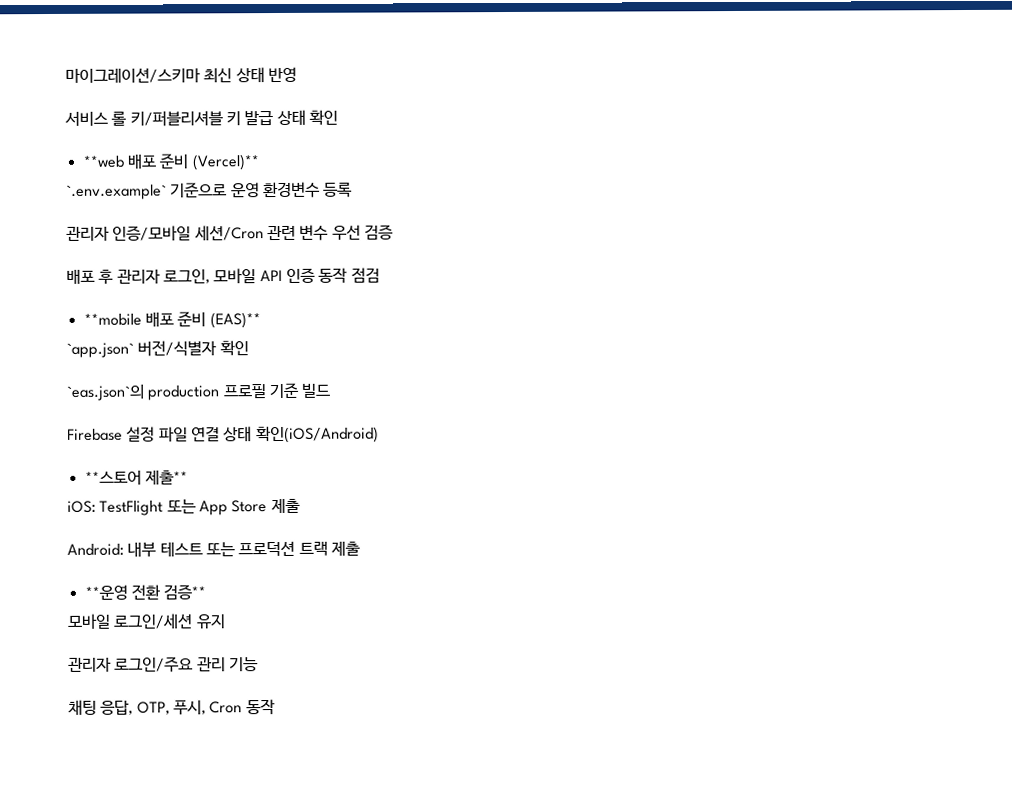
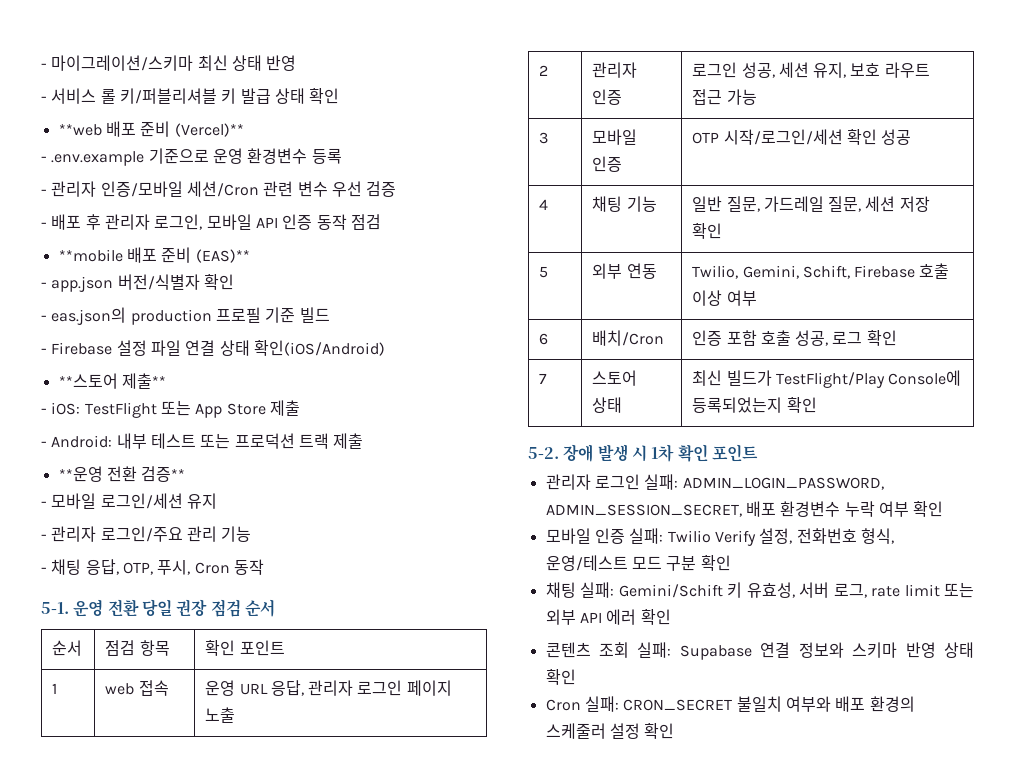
- 마이그레이션/스키마 최신 상태 반영
+ - 마이그레이션/스키마 최신 상태 반영
- 서비스 롤 키/퍼블리셔블 키 발급 상태 확인
+ - 서비스 롤 키/퍼블리셔블 키 발급 상태 확인
- `.env.example` 기준으로 운영 환경변수 등록
+ - .env.example 기준으로 운영 환경변수 등록
- 관리자 인증/모바일 세션/Cron 관련 변수 우선 검증
+ - 관리자 인증/모바일 세션/Cron 관련 변수 우선 검증
- 배포 후 관리자 로그인, 모바일 API 인증 동작 점검
+ - 배포 후 관리자 로그인, 모바일 API 인증 동작 점검
- `app.json` 버전/식별자 확인
+ - app.json 버전/식별자 확인
- `eas.json`의 production 프로필 기준 빌드
+ - eas.json의 production 프로필 기준 빌드
- Firebase 설정 파일 연결 상태 확인(iOS/Android)
+ - Firebase 설정 파일 연결 상태 확인(iOS/Android)
- iOS: TestFlight 또는 App Store 제출
+ - iOS: TestFlight 또는 App Store 제출
- Android: 내부 테스트 또는 프로덕션 트랙 제출
+ - Android: 내부 테스트 또는 프로덕션 트랙 제출
- 모바일 로그인/세션 유지
+ - 모바일 로그인/세션 유지
- 관리자 로그인/주요 관리 기능
+ - 관리자 로그인/주요 관리 기능
- 채팅 응답, OTP, 푸시, Cron 동작
+ - 채팅 응답, OTP, 푸시, Cron 동작
+ 5-1. 운영 전환 당일 권장 점검 순서
+ 순서 | 점검 항목 | 확인 포인트
+ 1 | web 접속 | 운영 URL 응답, 관리자 로그인 페이지 노출
+ 2 | 관리자 인증 | 로그인 성공, 세션 유지, 보호 라우트 접근 가능
+ 3 | 모바일 인증 | OTP 시작/로그인/세션 확인 성공
+ 4 | 채팅 기능 | 일반 질문, 가드레일 질문, 세션 저장 확인
+ 5 | 외부 연동 | Twilio, Gemini, Schift, Firebase 호출 이상 여부
+ 6 | 배치/Cron | 인증 포함 호출 성공, 로그 확인
+ 7 | 스토어 상태 | 최신 빌드가 TestFlight/Play Console에 등록되었는지 확인
+ 5-2. 장애 발생 시 1차 확인 포인트
+ 관리자 로그인 실패: ADMIN_LOGIN_PASSWORD, ADMIN_SESSION_SECRET, 배포 환경변수 누락 여부 확인
+ 모바일 인증 실패: Twilio Verify 설정, 전화번호 형식, 운영/테스트 모드 구분 확인
+ 채팅 실패: Gemini/Schift 키 유효성, 서버 로그, rate limit 또는 외부 API 에러 확인
+ 콘텐츠 조회 실패: Supabase 연결 정보와 스키마 반영 상태 확인
+ Cron 실패: CRON_SECRET 불일치 여부와 배포 환경의 스케줄러 설정 확인

